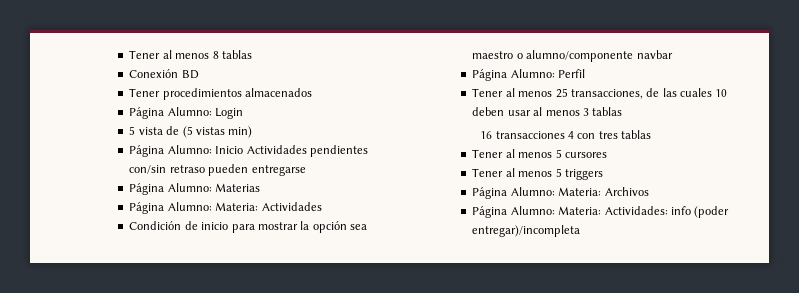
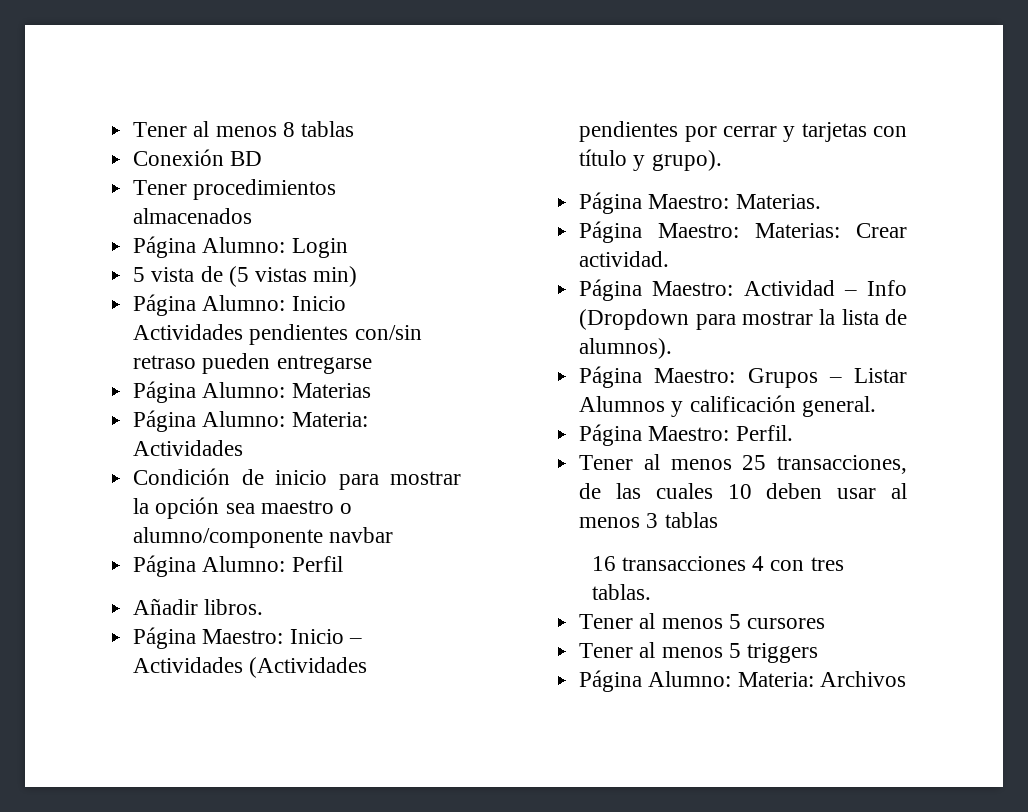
+ Añadir libros.
+ Página Maestro: Inicio – Actividades (Actividades pendientes por cerrar y tarjetas con título y grupo).
+ Página Maestro: Materias.
+ Página Maestro: Materias: Crear actividad.
+ Página Maestro: Actividad – Info (Dropdown para mostrar la lista de alumnos).
+ Página Maestro: Grupos – Listar Alumnos y calificación general.
+ Página Maestro: Perfil.
- 16 transacciones 4 con tres tablas
+ 16 transacciones 4 con tres tablas.
- Página Alumno: Materia: Actividades: info (poder entregar)/incompleta

